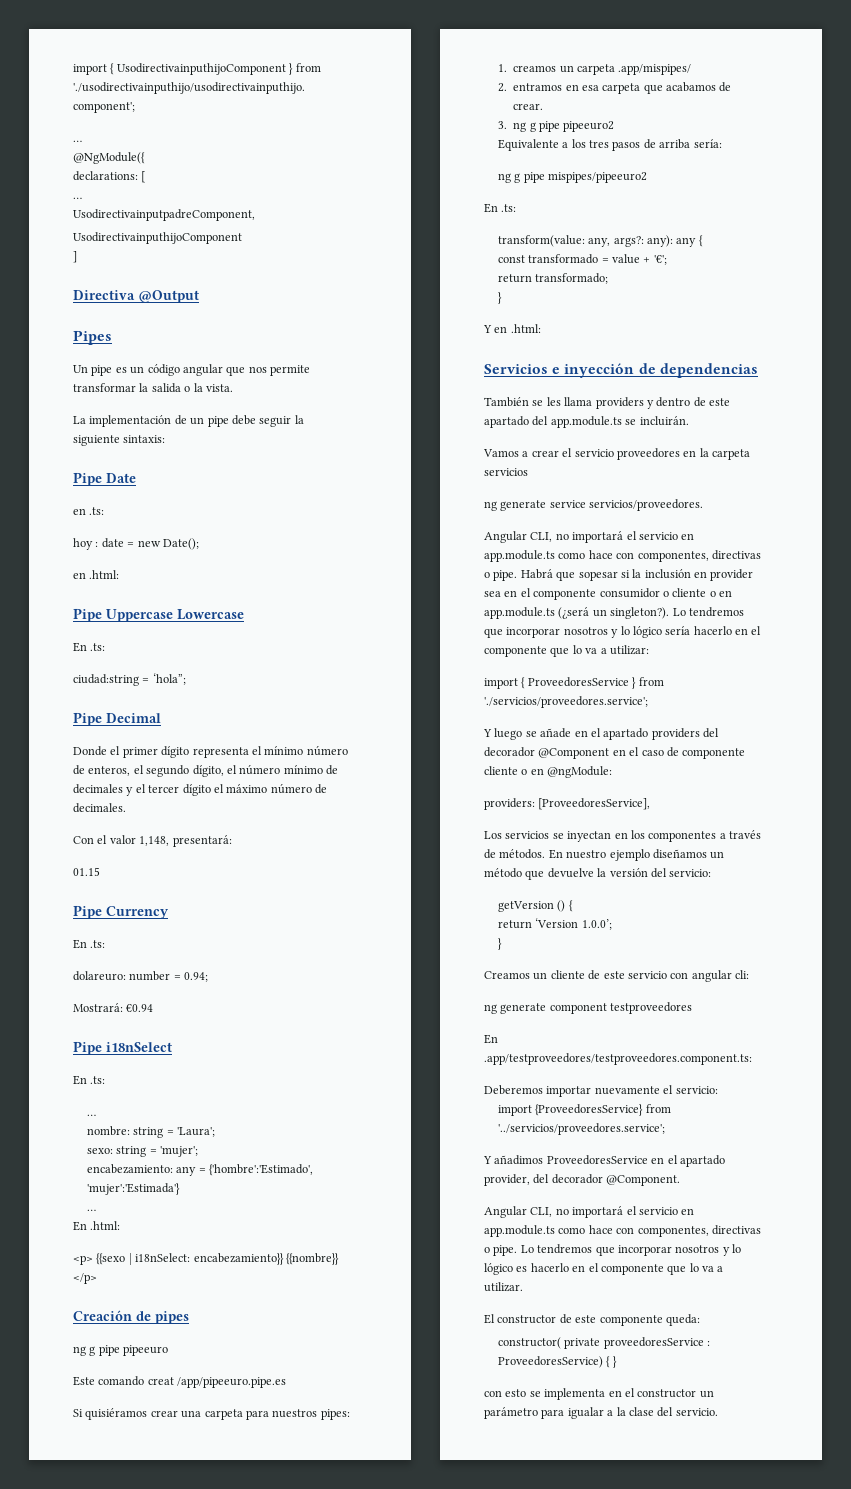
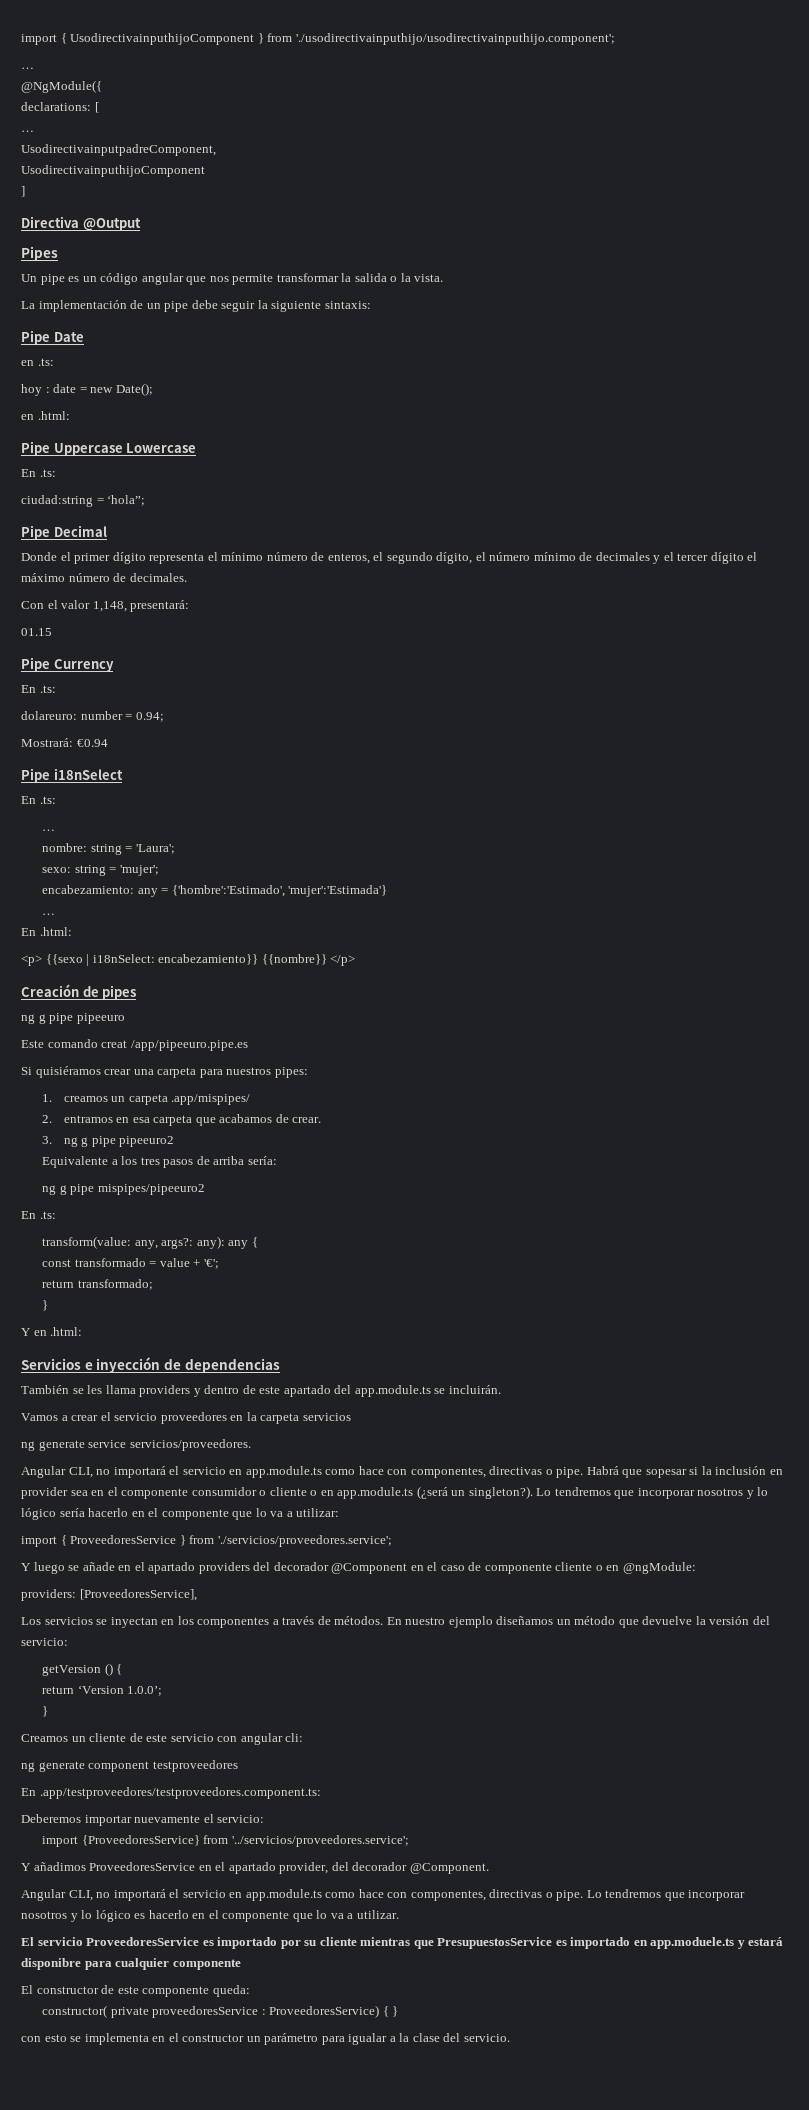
+ El servicio ProveedoresService es importado por su cliente mientras que PresupuestosService es importado en app.moduele.ts y estará disponibre para cualquier componente

